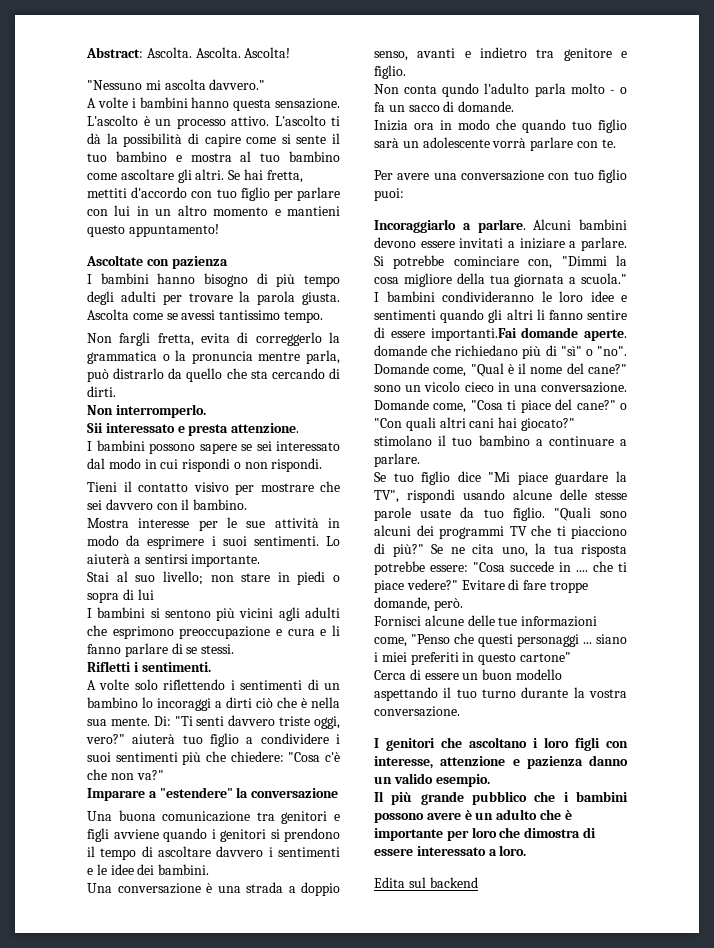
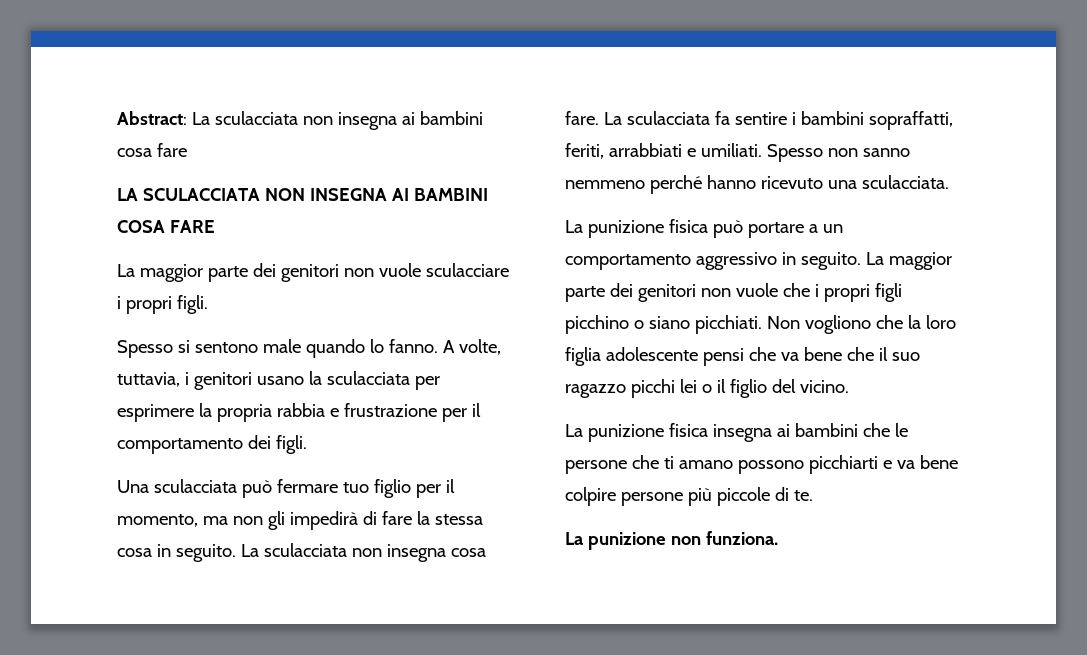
- Abstract: Ascolta. Ascolta. Ascolta!
- "Nessuno mi ascolta davvero."
- A volte i bambini hanno questa sensazione. L'ascolto è un processo attivo. L'ascolto ti dà la possibilità di capire come si sente il tuo bambino e mostra al tuo bambino come ascoltare gli altri. Se hai fretta, mettiti d'accordo con tuo figlio per parlare con lui in un altro momento e mantieni questo appuntamento!
- Ascoltate con pazienza
- I bambini hanno bisogno di più tempo degli adulti per trovare la parola giusta. Ascolta come se avessi tantissimo tempo.
- Non fargli fretta, evita di correggerlo la grammatica o la pronuncia mentre parla, può distrarlo da quello che sta cercando di dirti.
- Non interromperlo.
- Sii interessato e presta attenzione.
- I bambini possono sapere se sei interessato dal modo in cui rispondi o non rispondi.
- Tieni il contatto visivo per mostrare che sei davvero con il bambino.
- Mostra interesse per le sue attività in modo da esprimere i suoi sentimenti. Lo aiuterà a sentirsi importante.
- Stai al suo livello; non stare in piedi o sopra di lui
- I bambini si sentono più vicini agli adulti che esprimono preoccupazione e cura e li fanno parlare di se stessi.
- Rifletti i sentimenti.
- A volte solo riflettendo i sentimenti di un bambino lo incoraggi a dirti ciò che è nella sua mente. Di: "Ti senti davvero triste oggi, vero?" aiuterà tuo figlio a condividere i suoi sentimenti più che chiedere: "Cosa c'è che non va?"
- Imparare a "estendere" la conversazione
- Una buona comunicazione tra genitori e figli avviene quando i genitori si prendono il tempo di ascoltare davvero i sentimenti e le idee dei bambini.
- Una conversazione è una strada a doppio senso, avanti e indietro tra genitore e figlio.
- Non conta qundo l'adulto parla molto - o fa un sacco di domande.
- Inizia ora in modo che quando tuo figlio sarà un adolescente vorrà parlare con te.
- Per avere una conversazione con tuo figlio puoi:
- Incoraggiarlo a parlare. Alcuni bambini devono essere invitati a iniziare a parlare. Si potrebbe cominciare con, "Dimmi la cosa migliore della tua giornata a scuola." I bambini condivideranno le loro idee e sentimenti quando gli altri li fanno sentire di essere importanti.Fai domande aperte. domande che richiedano più di "sì" o "no". Domande come, "Qual è il nome del cane?" sono un vicolo cieco in una conversazione. Domande come, "Cosa ti piace del cane?" o "Con quali altri cani hai giocato?" stimolano il tuo bambino a continuare a parlare.
- Se tuo figlio dice "Mi piace guardare la TV", rispondi usando alcune delle stesse parole usate da tuo figlio. "Quali sono alcuni dei programmi TV che ti piacciono di più?" Se ne cita uno, la tua risposta potrebbe essere: "Cosa succede in .... che ti piace vedere?" Evitare di fare troppe domande, però.
- Fornisci alcune delle tue informazioni come, "Penso che questi personaggi ... siano i miei preferiti in questo cartone"
- Cerca di essere un buon modello aspettando il tuo turno durante la vostra conversazione.
- I genitori che ascoltano i loro figli con interesse, attenzione e pazienza danno un valido esempio.
- Il più grande pubblico che i bambini possono avere è un adulto che è importante per loro che dimostra di essere interessato a loro.
- Edita sul backend
+ Abstract: La sculacciata non insegna ai bambini cosa fare
+ LA SCULACCIATA NON INSEGNA AI BAMBINI COSA FARE
+ La maggior parte dei genitori non vuole sculacciare i propri figli.
+ Spesso si sentono male quando lo fanno. A volte, tuttavia, i genitori usano la sculacciata per esprimere la propria rabbia e frustrazione per il comportamento dei figli.
+ Una sculacciata può fermare tuo figlio per il momento, ma non gli impedirà di fare la stessa cosa in seguito. La sculacciata non insegna cosa fare. La sculacciata fa sentire i bambini sopraffatti, feriti, arrabbiati e umiliati. Spesso non sanno nemmeno perché hanno ricevuto una sculacciata.
+ La punizione fisica può portare a un comportamento aggressivo in seguito. La maggior parte dei genitori non vuole che i propri figli picchino o siano picchiati. Non vogliono che la loro figlia adolescente pensi che va bene che il suo ragazzo picchi lei o il figlio del vicino.
+ La punizione fisica insegna ai bambini che le persone che ti amano possono picchiarti e va bene colpire persone più piccole di te.
+ La punizione non funziona.

